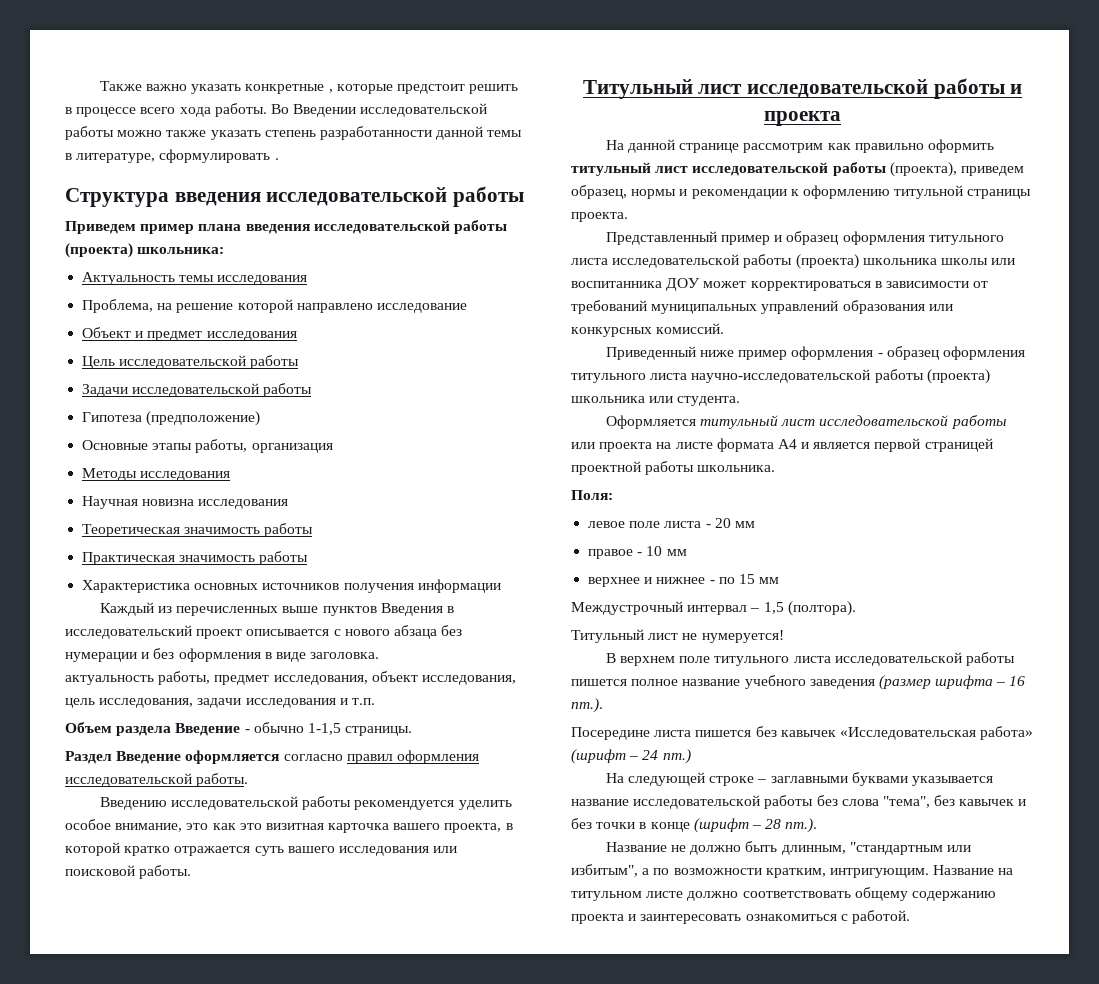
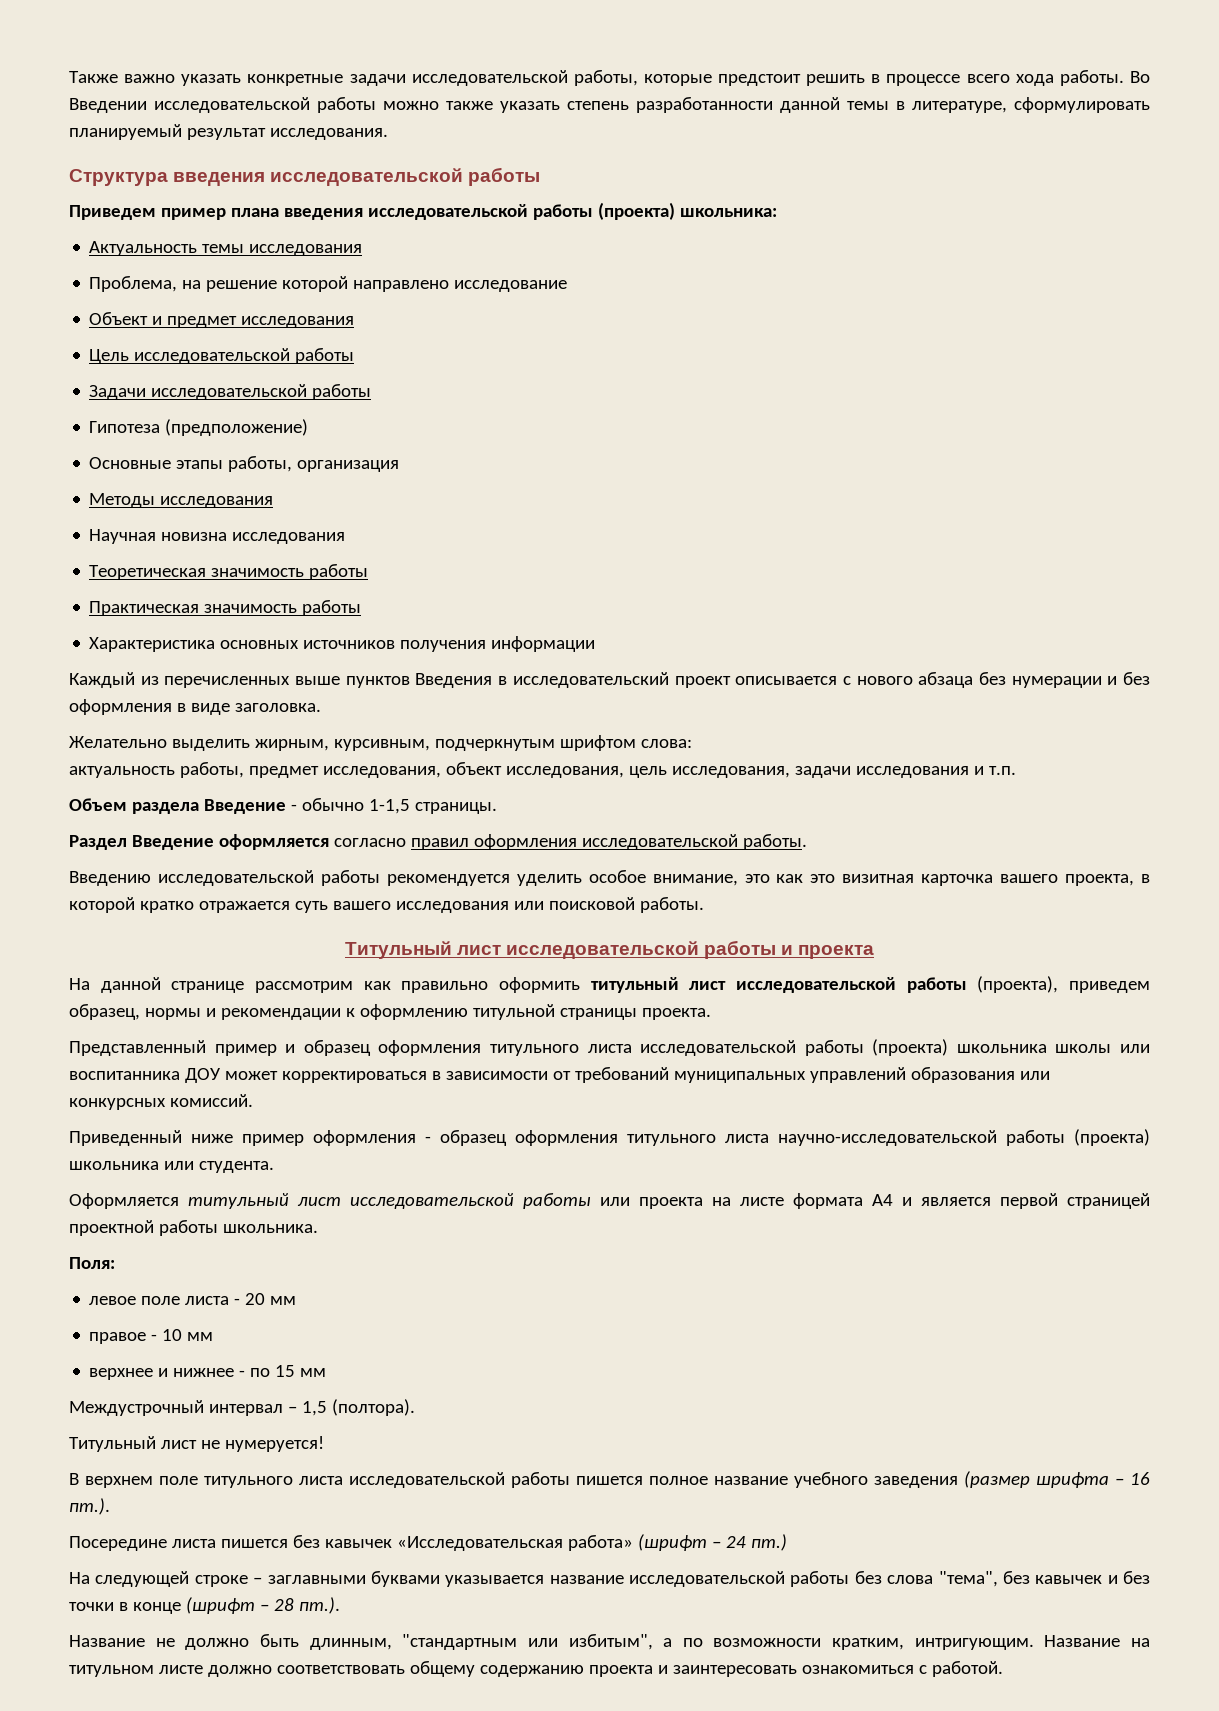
- Также важно указать конкретные , которые предстоит решить в процессе всего хода работы.
+ Также важно указать конкретные задачи исследовательской работы, которые предстоит решить в процессе всего хода работы.
- Во Введении исследовательской работы можно также указать степень разработанности данной темы в литературе, сформулировать .
+ Во Введении исследовательской работы можно также указать степень разработанности данной темы в литературе, сформулировать планируемый результат исследования.
+ Желательно выделить жирным, курсивным, подчеркнутым шрифтом слова:

